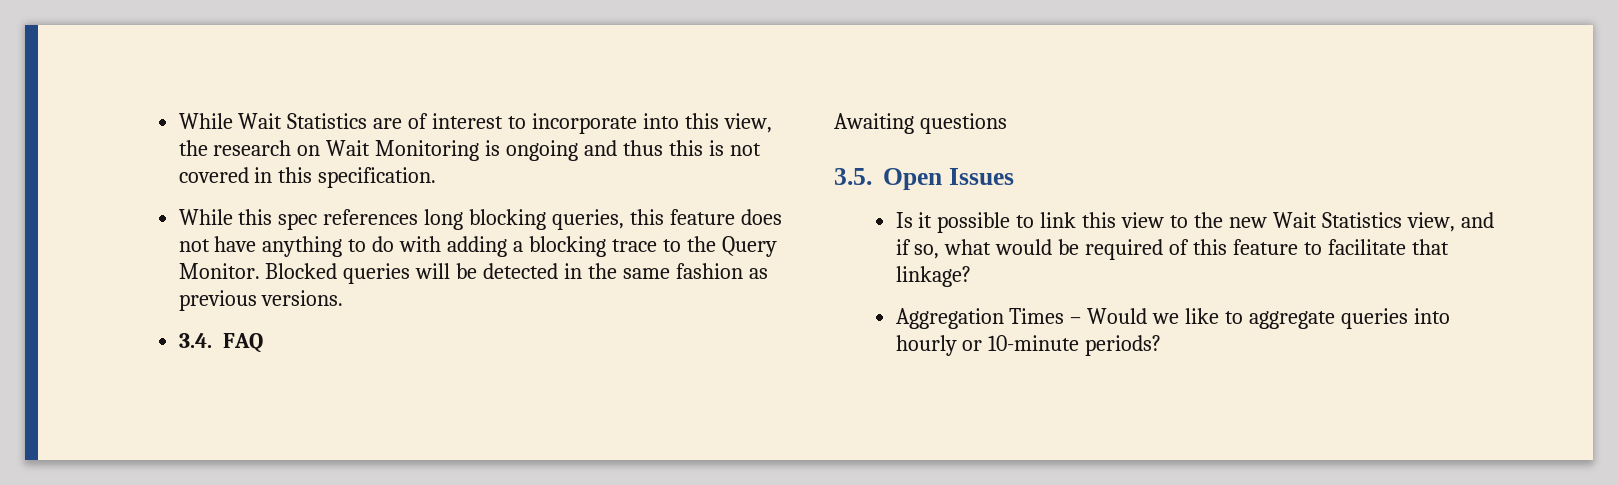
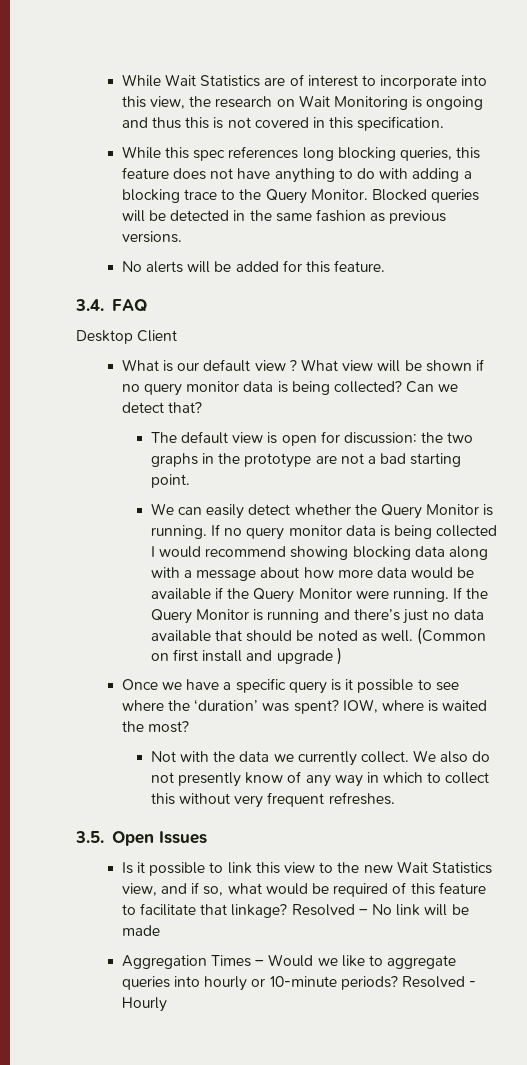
+ No alerts will be added for this feature.
  3.4. FAQ
- Awaiting questions
+ Desktop Client
+ What is our default view ? What view will be shown if no query monitor data is being collected? Can we detect that?
+ The default view is open for discussion: the two graphs in the prototype are not a bad starting point.
+ We can easily detect whether the Query Monitor is running. If no query monitor data is being collected I would recommend showing blocking data along with a message about how more data would be available if the Query Monitor were running. If the Query Monitor is running and there’s just no data available that should be noted as well. (Common on first install and upgrade )
+ Once we have a specific query is it possible to see where the ‘duration’ was spent? IOW, where is waited the most?
+ Not with the data we currently collect. We also do not presently know of any way in which to collect this without very frequent refreshes.
+ Resolved – No link will be made
+ Resolved - Hourly

